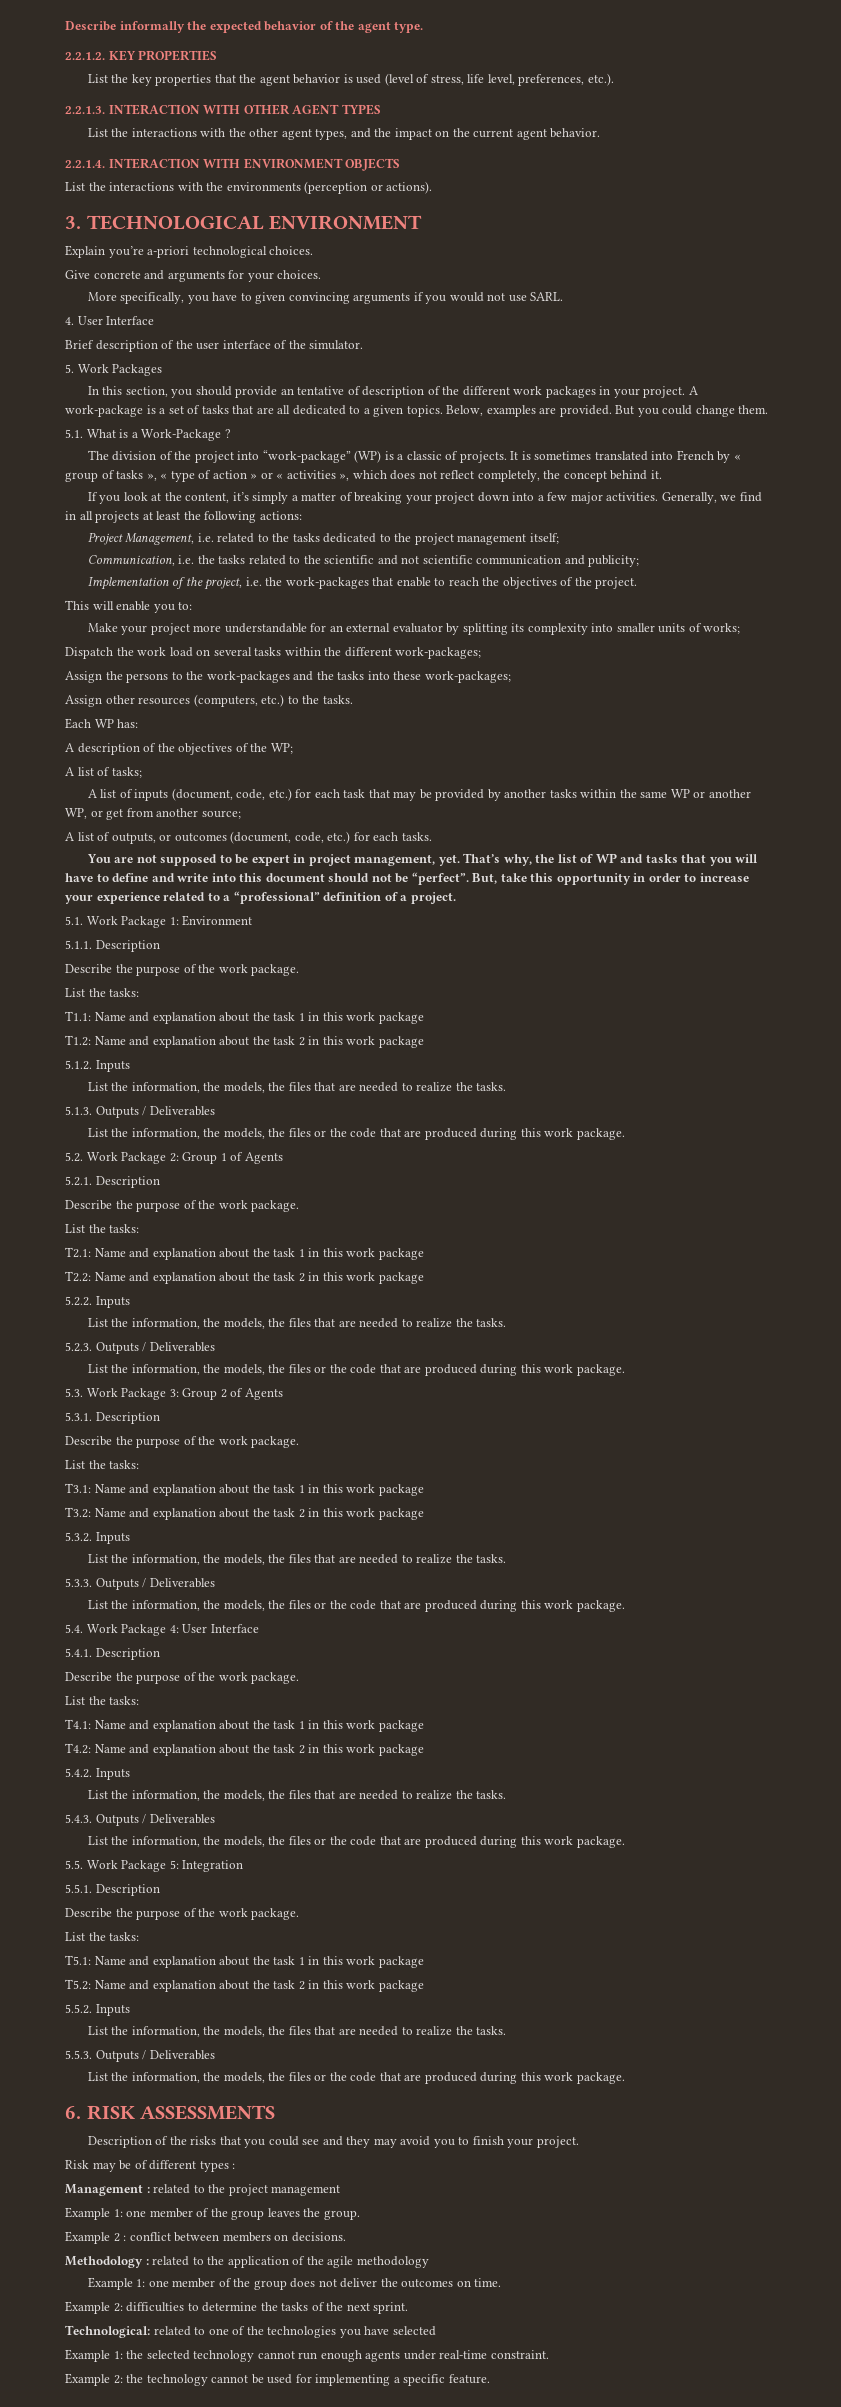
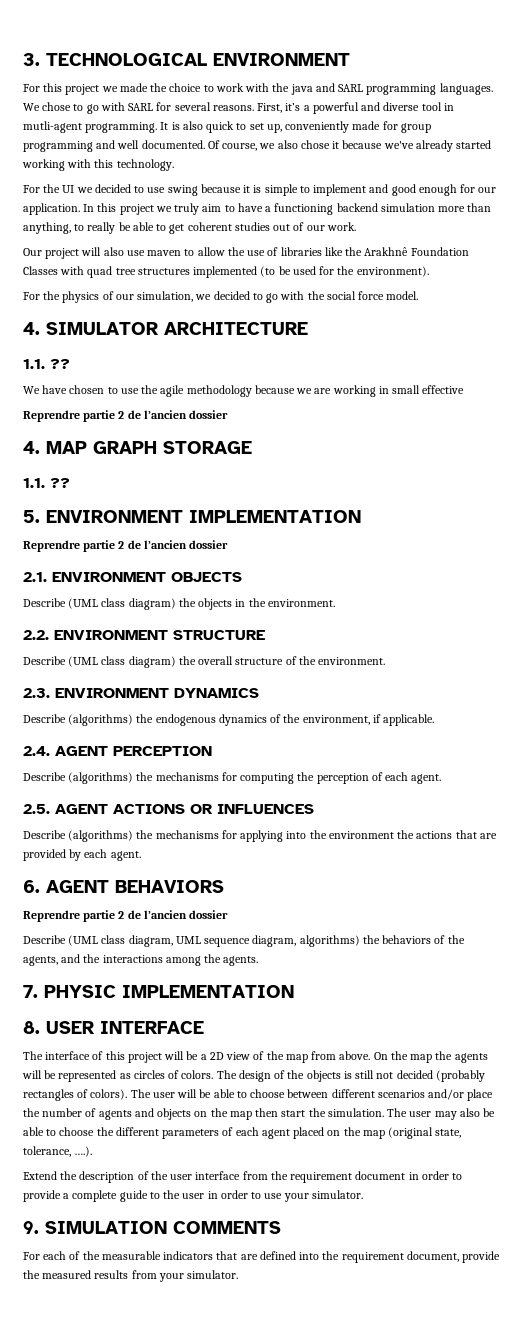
- Describe informally the expected behavior of the agent type.
- 2.2.1.2. KEY PROPERTIES
- List the key properties that the agent behavior is used (level of stress, life level, preferences, etc.).
- 2.2.1.3. INTERACTION WITH OTHER AGENT TYPES
- List the interactions with the other agent types, and the impact on the current agent behavior.
- 2.2.1.4. INTERACTION WITH ENVIRONMENT OBJECTS
- List the interactions with the environments (perception or actions).
  3. TECHNOLOGICAL ENVIRONMENT
- Explain you’re a-priori technological choices.
- Give concrete and arguments for your choices.
- More specifically, you have to given convincing arguments if you would not use SARL.
- 4. User Interface
- Brief description of the user interface of the simulator.
- 5. Work Packages
- In this section, you should provide an tentative of description of the different work packages in your project. A work-package is a set of tasks that are all dedicated to a given topics. Below, examples are provided. But you could change them.
- 5.1. What is a Work-Package ?
- The division of the project into “work-package” (WP) is a classic of projects. It is sometimes translated into French by « group of tasks », « type of action » or « activities », which does not reflect completely, the concept behind it.
- If you look at the content, it’s simply a matter of breaking your project down into a few major activities. Generally, we find in all projects at least the following actions:
- Project Management, i.e. related to the tasks dedicated to the project management itself;
- Communication, i.e. the tasks related to the scientific and not scientific communication and publicity;
- Implementation of the project, i.e. the work-packages that enable to reach the objectives of the project.
- This will enable you to:
- Make your project more understandable for an external evaluator by splitting its complexity into smaller units of works;
- Dispatch the work load on several tasks within the different work-packages;
- Assign the persons to the work-packages and the tasks into these work-packages;
- Assign other resources (computers, etc.) to the tasks.
- Each WP has:
- A description of the objectives of the WP;
- A list of tasks;
- A list of inputs (document, code, etc.) for each task that may be provided by another tasks within the same WP or another WP, or get from another source;
- A list of outputs, or outcomes (document, code, etc.) for each tasks.
- You are not supposed to be expert in project management, yet. That’s why, the list of WP and tasks that you will have to define and write into this document should not be “perfect”. But, take this opportunity in order to increase your experience related to a “professional” definition of a project.
- 5.1. Work Package 1: Environment
- 5.1.1. Description
- Describe the purpose of the work package.
- List the tasks:
- T1.1: Name and explanation about the task 1 in this work package
- T1.2: Name and explanation about the task 2 in this work package
- 5.1.2. Inputs
- List the information, the models, the files that are needed to realize the tasks.
- 5.1.3. Outputs / Deliverables
- List the information, the models, the files or the code that are produced during this work package.
- 5.2. Work Package 2: Group 1 of Agents
- 5.2.1. Description
- Describe the purpose of the work package.
- List the tasks:
- T2.1: Name and explanation about the task 1 in this work package
- T2.2: Name and explanation about the task 2 in this work package
- 5.2.2. Inputs
- List the information, the models, the files that are needed to realize the tasks.
- 5.2.3. Outputs / Deliverables
- List the information, the models, the files or the code that are produced during this work package.
- 5.3. Work Package 3: Group 2 of Agents
- 5.3.1. Description
- Describe the purpose of the work package.
- List the tasks:
- T3.1: Name and explanation about the task 1 in this work package
- T3.2: Name and explanation about the task 2 in this work package
- 5.3.2. Inputs
- List the information, the models, the files that are needed to realize the tasks.
- 5.3.3. Outputs / Deliverables
- List the information, the models, the files or the code that are produced during this work package.
- 5.4. Work Package 4: User Interface
- 5.4.1. Description
- Describe the purpose of the work package.
- List the tasks:
- T4.1: Name and explanation about the task 1 in this work package
- T4.2: Name and explanation about the task 2 in this work package
- 5.4.2. Inputs
- List the information, the models, the files that are needed to realize the tasks.
- 5.4.3. Outputs / Deliverables
- List the information, the models, the files or the code that are produced during this work package.
- 5.5. Work Package 5: Integration
- 5.5.1. Description
- Describe the purpose of the work package.
- List the tasks:
- T5.1: Name and explanation about the task 1 in this work package
- T5.2: Name and explanation about the task 2 in this work package
- 5.5.2. Inputs
- List the information, the models, the files that are needed to realize the tasks.
- 5.5.3. Outputs / Deliverables
- List the information, the models, the files or the code that are produced during this work package.
- 6. RISK ASSESSMENTS
- Description of the risks that you could see and they may avoid you to finish your project.
- Risk may be of different types :
- Management : related to the project management
- Example 1: one member of the group leaves the group.
- Example 2 : conflict between members on decisions.
- Methodology : related to the application of the agile methodology
- Example 1: one member of the group does not deliver the outcomes on time.
- Example 2: difficulties to determine the tasks of the next sprint.
- Technological: related to one of the technologies you have selected
- Example 1: the selected technology cannot run enough agents under real-time constraint.
- Example 2: the technology cannot be used for implementing a specific feature.
+ For this project we made the choice to work with the java and SARL programming languages. We chose to go with SARL for several reasons. First, it’s a powerful and diverse tool in mutli-agent programming. It is also quick to set up, conveniently made for group programming and well documented. Of course, we also chose it because we've already started working with this technology.
+ For the UI we decided to use swing because it is simple to implement and good enough for our application. In this project we truly aim to have a functioning backend simulation more than anything, to really be able to get coherent studies out of our work.
+ Our project will also use maven to allow the use of libraries like the Arakhnê Foundation Classes with quad tree structures implemented (to be used for the environment).
+ For the physics of our simulation, we decided to go with the social force model.
+ 4. SIMULATOR ARCHITECTURE
+ 1.1. ??
+ We have chosen to use the agile methodology because we are working in small effective
+ Reprendre partie 2 de l’ancien dossier
+ 4. MAP GRAPH STORAGE
+ 1.1. ??
+ 5. ENVIRONMENT IMPLEMENTATION
+ Reprendre partie 2 de l’ancien dossier
+ 2.1. ENVIRONMENT OBJECTS
+ Describe (UML class diagram) the objects in the environment.
+ 2.2. ENVIRONMENT STRUCTURE
+ Describe (UML class diagram) the overall structure of the environment.
+ 2.3. ENVIRONMENT DYNAMICS
+ Describe (algorithms) the endogenous dynamics of the environment, if applicable.
+ 2.4. AGENT PERCEPTION
+ Describe (algorithms) the mechanisms for computing the perception of each agent.
+ 2.5. AGENT ACTIONS OR INFLUENCES
+ Describe (algorithms) the mechanisms for applying into the environment the actions that are provided by each agent.
+ 6. AGENT BEHAVIORS
+ Reprendre partie 2 de l’ancien dossier
+ Describe (UML class diagram, UML sequence diagram, algorithms) the behaviors of the agents, and the interactions among the agents.
+ 7. PHYSIC IMPLEMENTATION
+ 8. USER INTERFACE
+ The interface of this project will be a 2D view of the map from above. On the map the agents will be represented as circles of colors. The design of the objects is still not decided (probably rectangles of colors). The user will be able to choose between different scenarios and/or place the number of agents and objects on the map then start the simulation. The user may also be able to choose the different parameters of each agent placed on the map (original state, tolerance, ….).
+ Extend the description of the user interface from the requirement document in order to provide a complete guide to the user in order to use your simulator.
+ 9. SIMULATION COMMENTS
+ For each of the measurable indicators that are defined into the requirement document, provide the measured results from your simulator.

